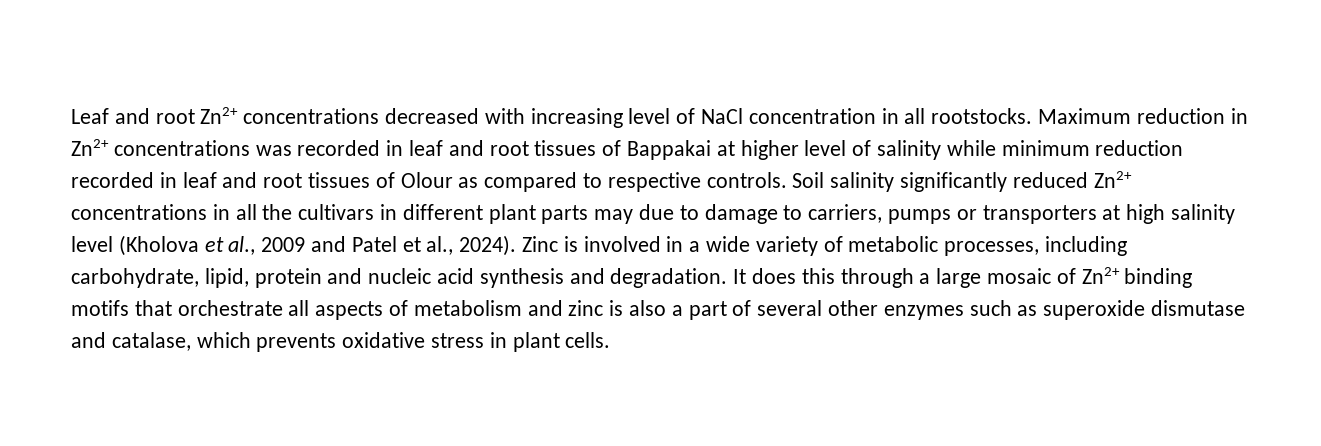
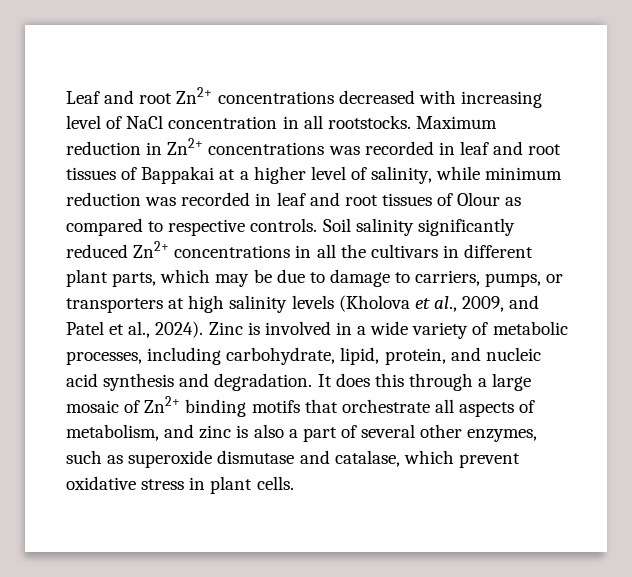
- Maximum reduction in Zn2+ concentrations was recorded in leaf and root tissues of Bappakai at higher level of salinity while minimum reduction recorded in leaf and root tissues of Olour as compared to respective controls.
+ Maximum reduction in Zn2+ concentrations was recorded in leaf and root tissues of Bappakai at a higher level of salinity, while minimum reduction was recorded in leaf and root tissues of Olour as compared to respective controls.
- Soil salinity significantly reduced Zn2+ concentrations in all the cultivars in different plant parts may due to damage to carriers, pumps or transporters at high salinity level (Kholova et al., 2009 and Patel et al., 2024).
+ Soil salinity significantly reduced Zn2+ concentrations in all the cultivars in different plant parts, which may be due to damage to carriers, pumps, or transporters at high salinity levels (Kholova et al., 2009, and Patel et al., 2024).
- Zinc is involved in a wide variety of metabolic processes, including carbohydrate, lipid, protein and nucleic acid synthesis and degradation.
+ Zinc is involved in a wide variety of metabolic processes, including carbohydrate, lipid, protein, and nucleic acid synthesis and degradation.
- It does this through a large mosaic of Zn2+ binding motifs that orchestrate all aspects of metabolism and zinc is also a part of several other enzymes such as superoxide dismutase and catalase, which prevents oxidative stress in plant cells.
+ It does this through a large mosaic of Zn2+ binding motifs that orchestrate all aspects of metabolism, and zinc is also a part of several other enzymes, such as superoxide dismutase and catalase, which prevent oxidative stress in plant cells.

